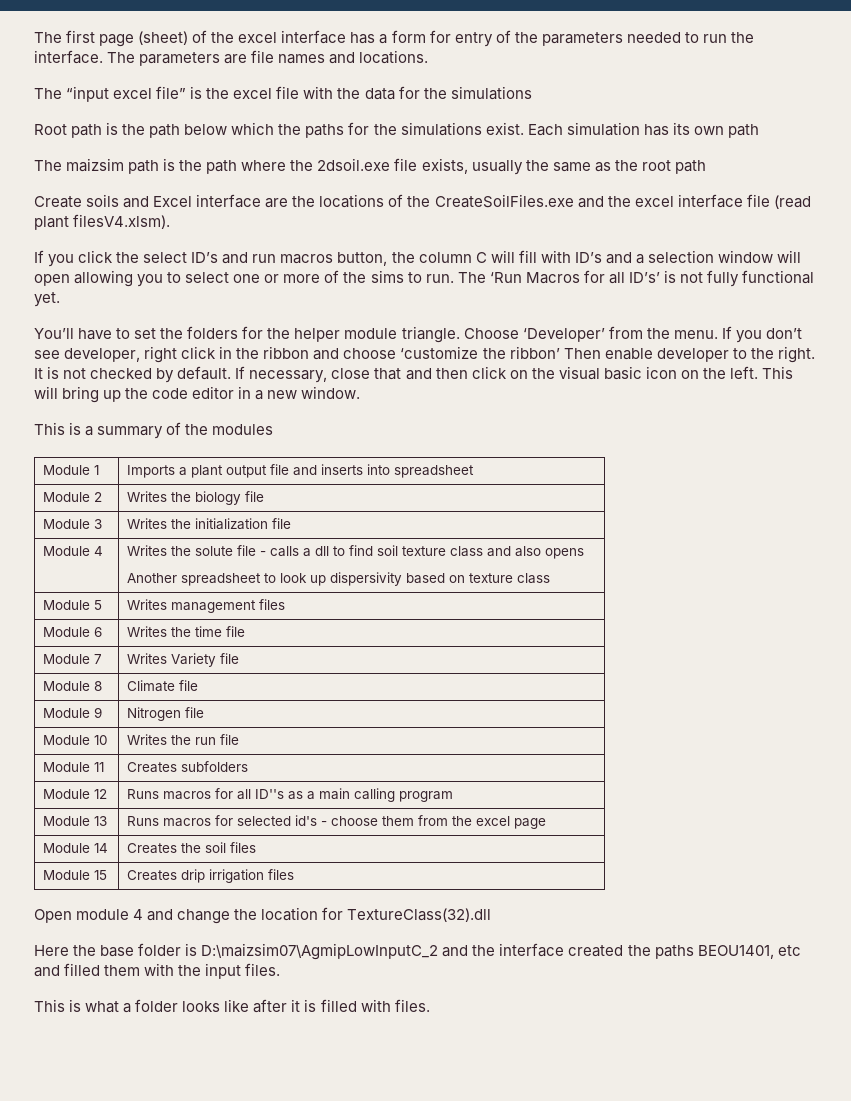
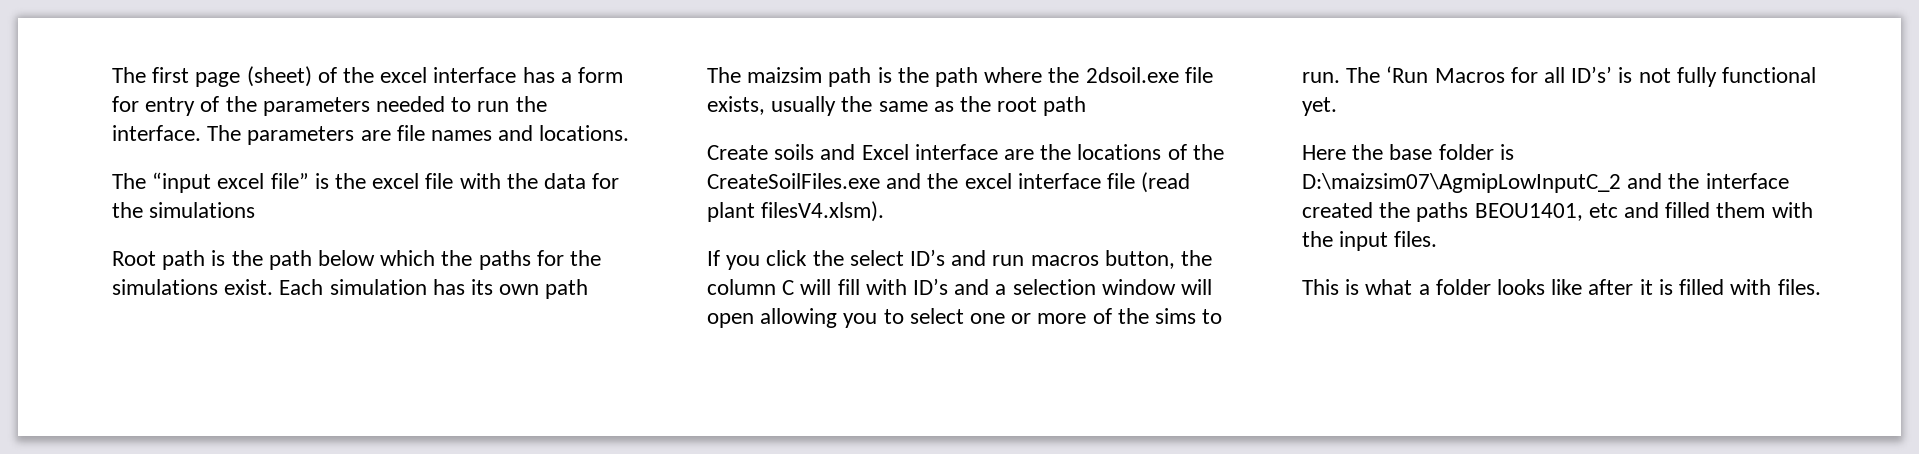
- You’ll have to set the folders for the helper module triangle. Choose ‘Developer’ from the menu. If you don’t see developer, right click in the ribbon and choose ‘customize the ribbon’ Then enable developer to the right. It is not checked by default. If necessary, close that and then click on the visual basic icon on the left. This will bring up the code editor in a new window.
- This is a summary of the modules
- Module 1 | Imports a plant output file and inserts into spreadsheet
- Module 2 | Writes the biology file
- Module 3 | Writes the initialization file
- Module 4 | Writes the solute file - calls a dll to find soil texture class and also opens
- Another spreadsheet to look up dispersivity based on texture class
- Module 5 | Writes management files
- Module 6 | Writes the time file
- Module 7 | Writes Variety file
- Module 8 | Climate file
- Module 9 | Nitrogen file
- Module 10 | Writes the run file
- Module 11 | Creates subfolders
- Module 12 | Runs macros for all ID''s as a main calling program
- Module 13 | Runs macros for selected id's - choose them from the excel page
- Module 14 | Creates the soil files
- Module 15 | Creates drip irrigation files
- Open module 4 and change the location for TextureClass(32).dll

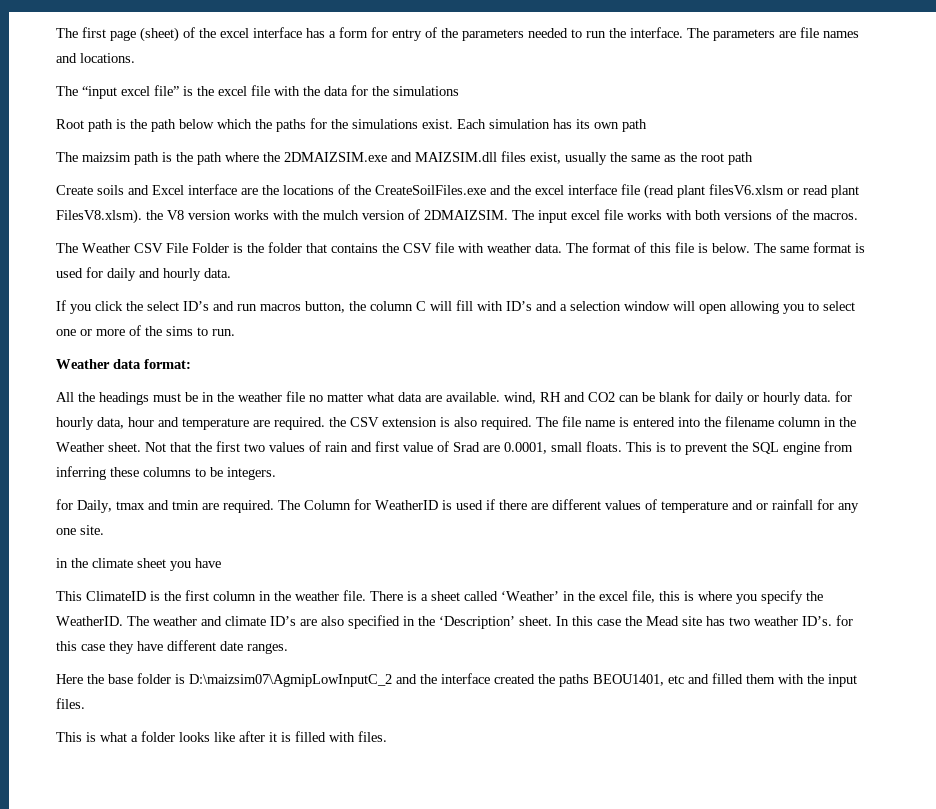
- The maizsim path is the path where the 2dsoil.exe file exists, usually the same as the root path
+ The maizsim path is the path where the 2DMAIZSIM.exe and MAIZSIM.dll files exist, usually the same as the root path
- Create soils and Excel interface are the locations of the CreateSoilFiles.exe and the excel interface file (read plant filesV4.xlsm).
+ Create soils and Excel interface are the locations of the CreateSoilFiles.exe and the excel interface file (read plant filesV6.xlsm or read plant FilesV8.xlsm). the V8 version works with the mulch version of 2DMAIZSIM. The input excel file works with both versions of the macros.
+ The Weather CSV File Folder is the folder that contains the CSV file with weather data. The format of this file is below. The same format is used for daily and hourly data.
- If you click the select ID’s and run macros button, the column C will fill with ID’s and a selection window will open allowing you to select one or more of the sims to run. The ‘Run Macros for all ID’s’ is not fully functional yet.
+ If you click the select ID’s and run macros button, the column C will fill with ID’s and a selection window will open allowing you to select one or more of the sims to run.
+ Weather data format:
+ All the headings must be in the weather file no matter what data are available. wind, RH and CO2 can be blank for daily or hourly data. for hourly data, hour and temperature are required. the CSV extension is also required. The file name is entered into the filename column in the Weather sheet. Not that the first two values of rain and first value of Srad are 0.0001, small floats. This is to prevent the SQL engine from inferring these columns to be integers.
+ for Daily, tmax and tmin are required. The Column for WeatherID is used if there are different values of temperature and or rainfall for any one site.
+ in the climate sheet you have
+ This ClimateID is the first column in the weather file. There is a sheet called ‘Weather’ in the excel file, this is where you specify the WeatherID. The weather and climate ID’s are also specified in the ‘Description’ sheet. In this case the Mead site has two weather ID’s. for this case they have different date ranges.

